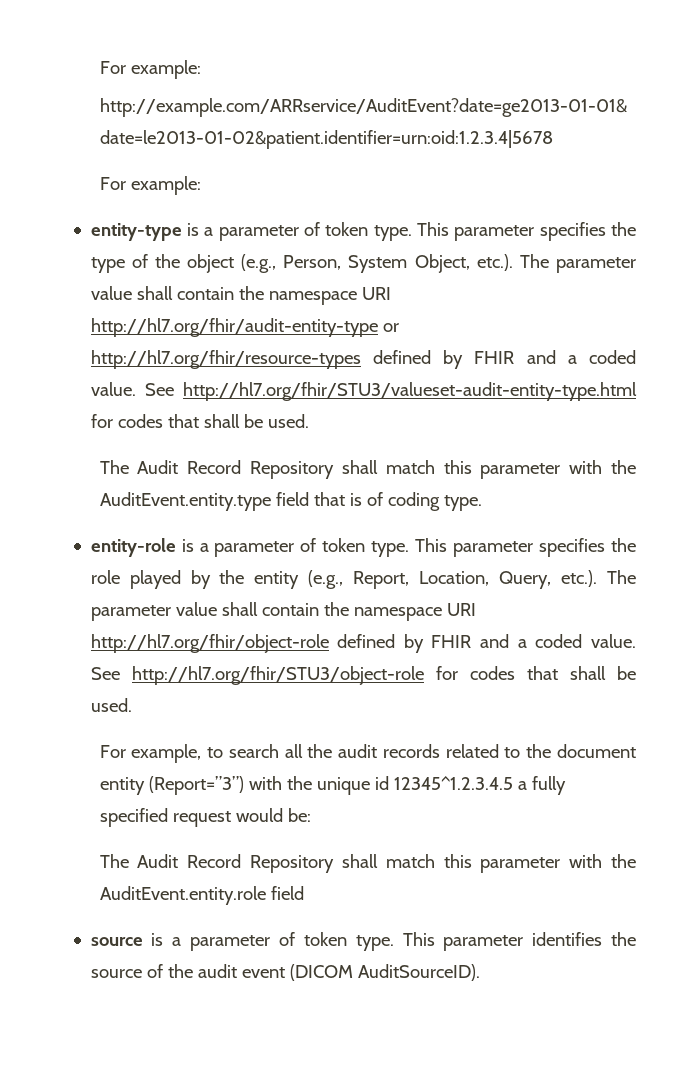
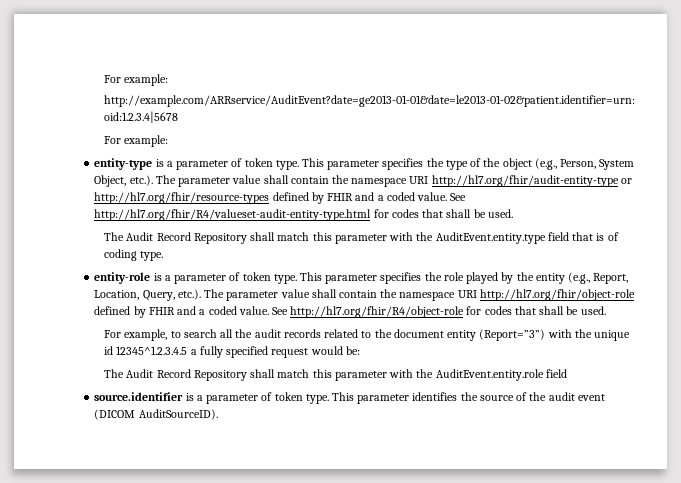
- See http://hl7.org/fhir/STU3/valueset-audit-entity-type.html for codes that shall be used.
+ See http://hl7.org/fhir/R4/valueset-audit-entity-type.html for codes that shall be used.
- See http://hl7.org/fhir/STU3/object-role for codes that shall be used.
+ See http://hl7.org/fhir/R4/object-role for codes that shall be used.
- source is a parameter of token type.
+ source.identifier is a parameter of token type.

